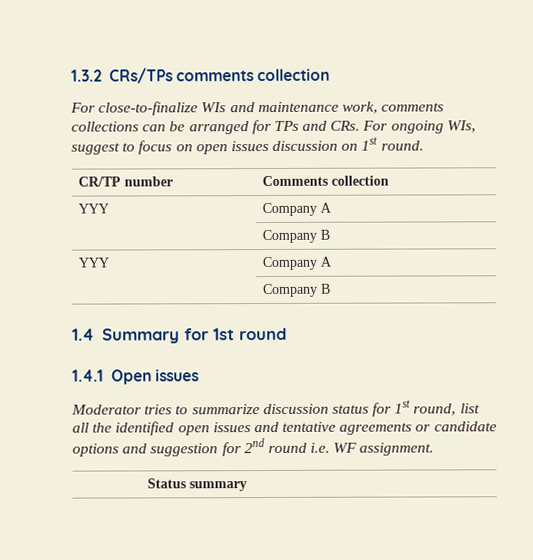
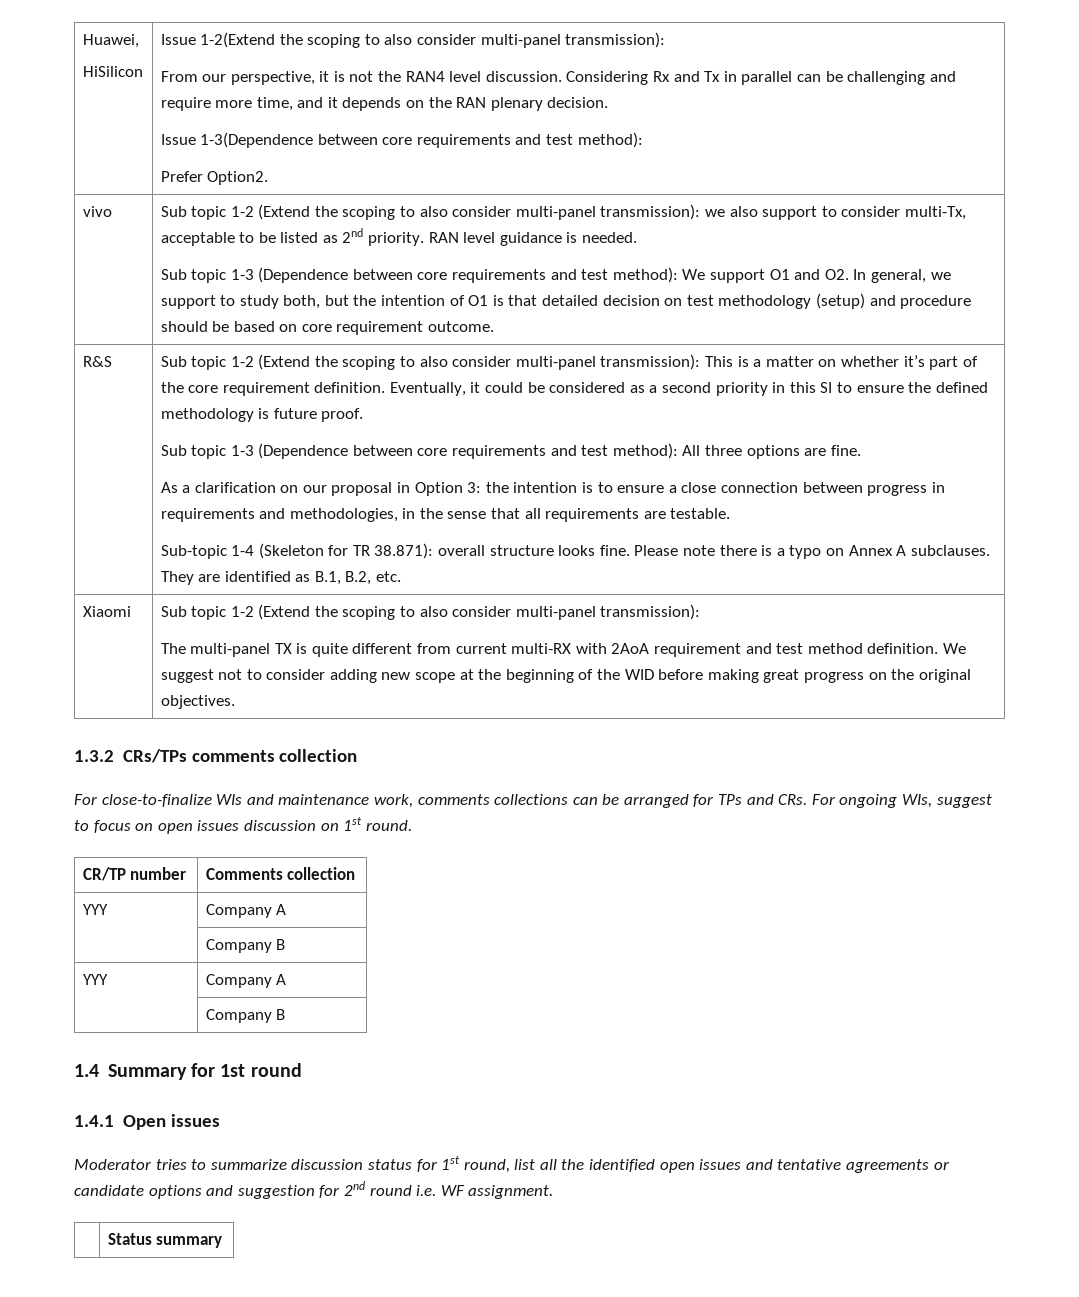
+ Huawei,
+ HiSilicon | Issue 1-2(Extend the scoping to also consider multi-panel transmission):
+ From our perspective, it is not the RAN4 level discussion. Considering Rx and Tx in parallel can be challenging and require more time, and it depends on the RAN plenary decision.
+ Issue 1-3(Dependence between core requirements and test method):
+ Prefer Option2.
+ vivo | Sub topic 1-2 (Extend the scoping to also consider multi-panel transmission): we also support to consider multi-Tx, acceptable to be listed as 2nd priority. RAN level guidance is needed.
+ Sub topic 1-3 (Dependence between core requirements and test method): We support O1 and O2. In general, we support to study both, but the intention of O1 is that detailed decision on test methodology (setup) and procedure should be based on core requirement outcome.
+ R&S | Sub topic 1-2 (Extend the scoping to also consider multi-panel transmission): This is a matter on whether it’s part of the core requirement definition. Eventually, it could be considered as a second priority in this SI to ensure the defined methodology is future proof.
+ Sub topic 1-3 (Dependence between core requirements and test method): All three options are fine.
+ As a clarification on our proposal in Option 3: the intention is to ensure a close connection between progress in requirements and methodologies, in the sense that all requirements are testable.
+ Sub-topic 1-4 (Skeleton for TR 38.871): overall structure looks fine. Please note there is a typo on Annex A subclauses. They are identified as B.1, B.2, etc.
+ Xiaomi | Sub topic 1-2 (Extend the scoping to also consider multi-panel transmission):
+ The multi-panel TX is quite different from current multi-RX with 2AoA requirement and test method definition. We suggest not to consider adding new scope at the beginning of the WID before making great progress on the original objectives.

